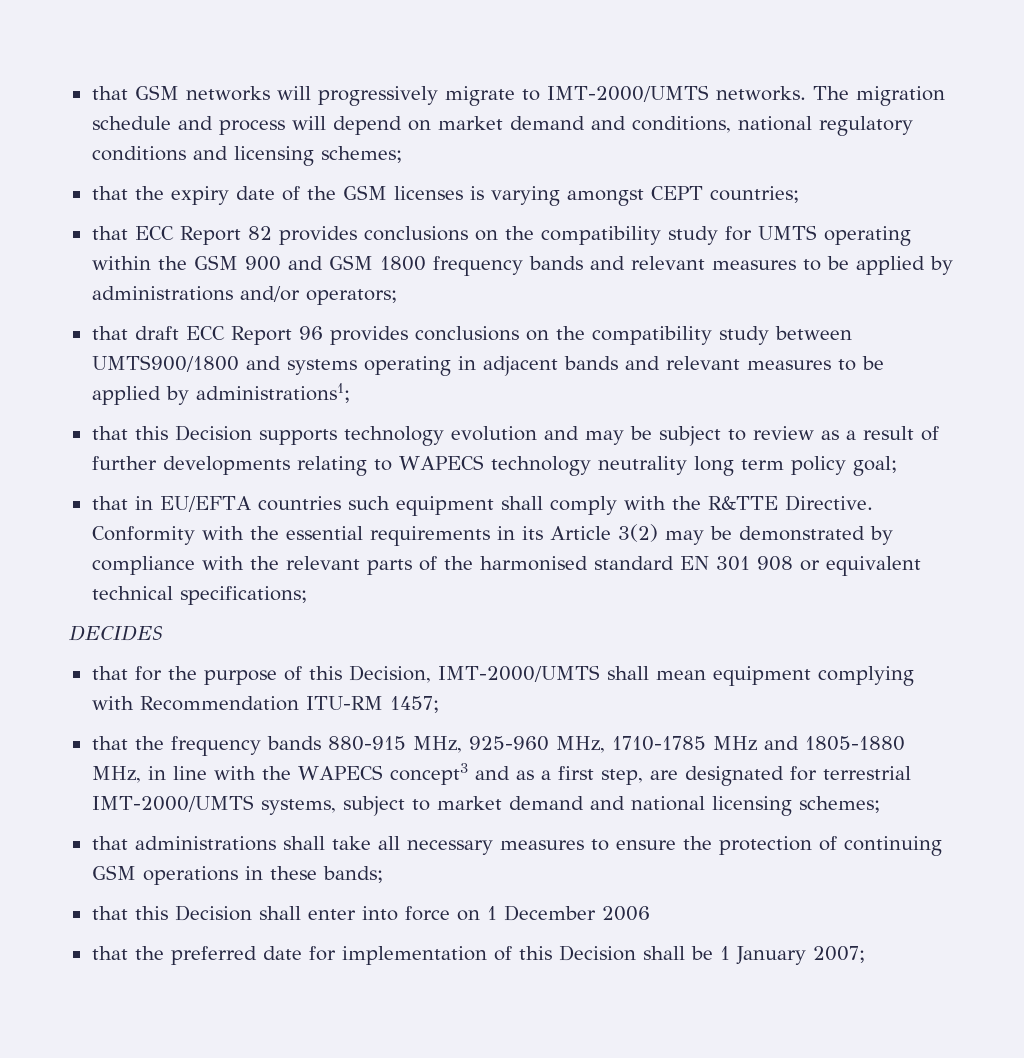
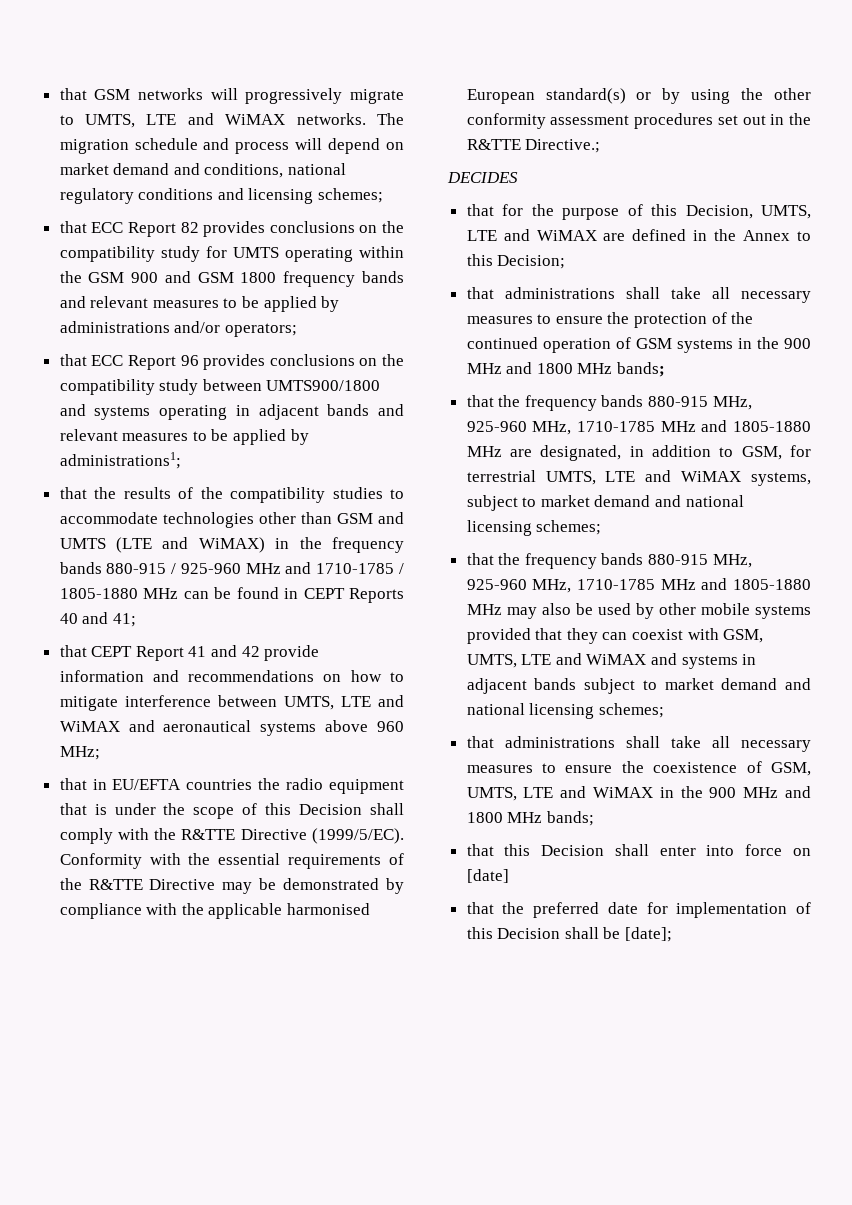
- that GSM networks will progressively migrate to IMT-2000/UMTS networks.
+ that GSM networks will progressively migrate to UMTS, LTE and WiMAX networks.
- that the expiry date of the GSM licenses is varying amongst CEPT countries;
- that draft ECC Report 96 provides conclusions on the compatibility study between UMTS900/1800 and systems operating in adjacent bands and relevant measures to be applied by administrations1;
+ that ECC Report 96 provides conclusions on the compatibility study between UMTS900/1800 and systems operating in adjacent bands and relevant measures to be applied by administrations1;
- that this Decision supports technology evolution and may be subject to review as a result of further developments relating to WAPECS technology neutrality long term policy goal;
- that in EU/EFTA countries such equipment shall comply with the R&TTE Directive.
+ that the results of the compatibility studies to accommodate technologies other than GSM and UMTS (LTE and WiMAX) in the frequency bands 880-915 / 925-960 MHz and 1710-1785 / 1805-1880 MHz can be found in CEPT Reports 40 and 41;
+ that CEPT Report 41 and 42 provide information and recommendations on how to mitigate interference between UMTS, LTE and WiMAX and aeronautical systems above 960 MHz;
+ that in EU/EFTA countries the radio equipment that is under the scope of this Decision shall comply with the R&TTE Directive (1999/5/EC).
- Conformity with the essential requirements in its Article 3(2) may be demonstrated by compliance with the relevant parts of the harmonised standard EN 301 908 or equivalent technical specifications;
+ Conformity with the essential requirements of the R&TTE Directive may be demonstrated by compliance with the applicable harmonised European standard(s) or by using the other conformity assessment procedures set out in the R&TTE Directive.;
- that for the purpose of this Decision, IMT-2000/UMTS shall mean equipment complying with Recommendation ITU-RM 1457;
+ that for the purpose of this Decision, UMTS, LTE and WiMAX are defined in the Annex to this Decision;
+ that administrations shall take all necessary measures to ensure the protection of the continued operation of GSM systems in the 900 MHz and 1800 MHz bands;
- that the frequency bands 880-915 MHz, 925-960 MHz, 1710-1785 MHz and 1805-1880 MHz, in line with the WAPECS concept3 and as a first step, are designated for terrestrial IMT-2000/UMTS systems, subject to market demand and national licensing schemes;
+ that the frequency bands 880-915 MHz, 925-960 MHz, 1710-1785 MHz and 1805-1880 MHz are designated, in addition to GSM, for terrestrial UMTS, LTE and WiMAX systems, subject to market demand and national licensing schemes;
+ that the frequency bands 880-915 MHz, 925-960 MHz, 1710-1785 MHz and 1805-1880 MHz may also be used by other mobile systems provided that they can coexist with GSM, UMTS, LTE and WiMAX and systems in adjacent bands subject to market demand and national licensing schemes;
- that administrations shall take all necessary measures to ensure the protection of continuing GSM operations in these bands;
+ that administrations shall take all necessary measures to ensure the coexistence of GSM, UMTS, LTE and WiMAX in the 900 MHz and 1800 MHz bands;
- that this Decision shall enter into force on 1 December 2006
+ that this Decision shall enter into force on [date]
- that the preferred date for implementation of this Decision shall be 1 January 2007;
+ that the preferred date for implementation of this Decision shall be [date];

